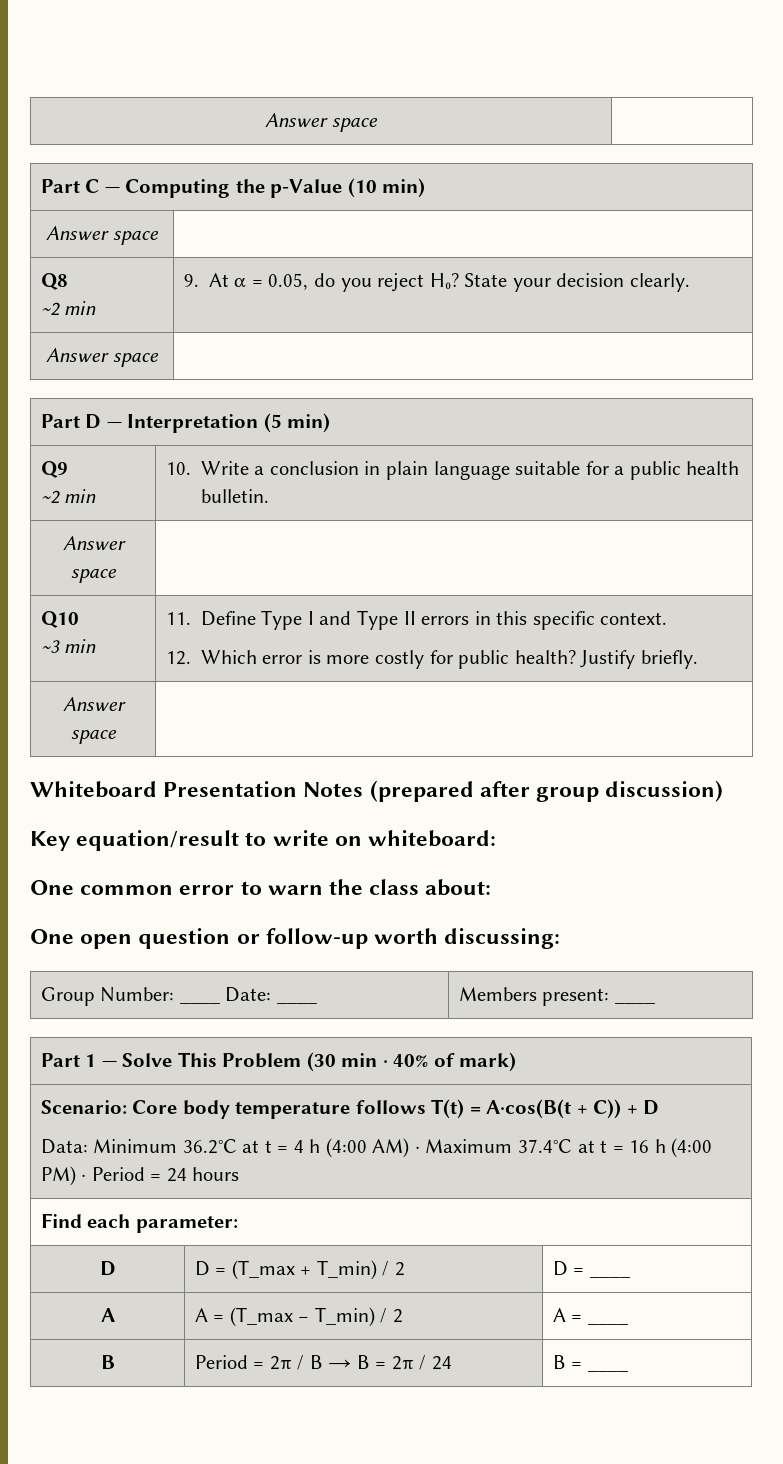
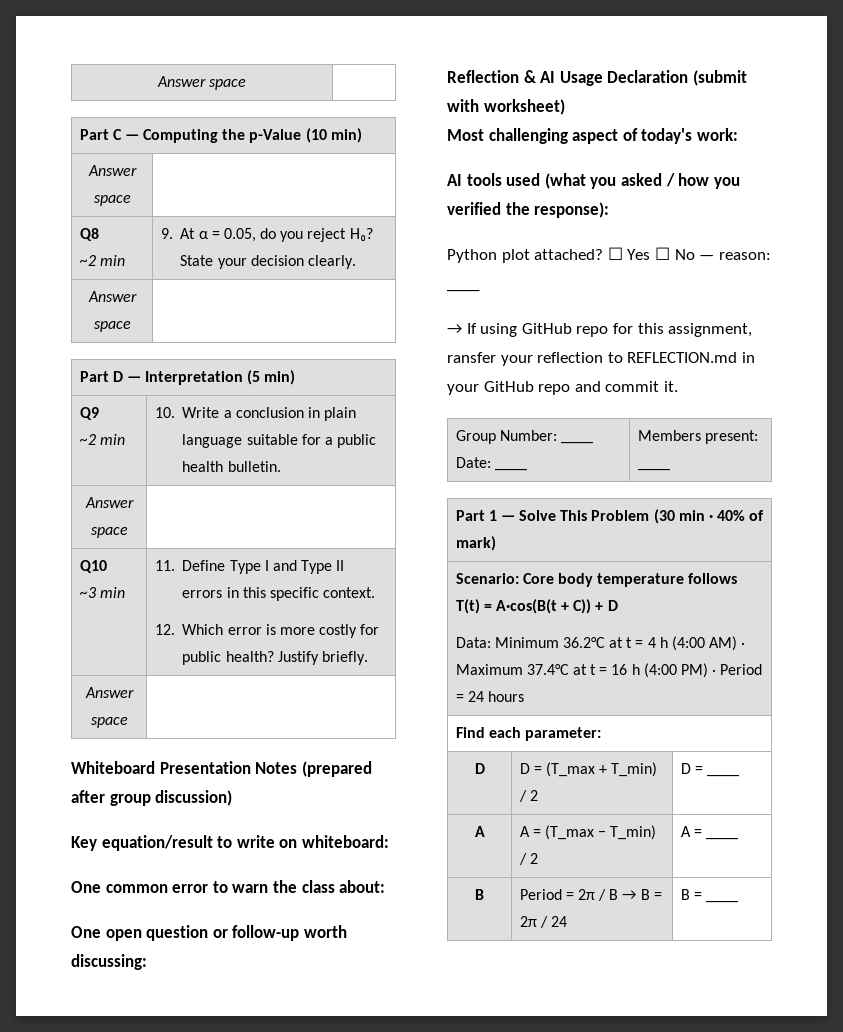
+ Reflection & AI Usage Declaration (submit with worksheet)
+ Most challenging aspect of today's work:
+ AI tools used (what you asked / how you verified the response):
+ Python plot attached? ☐ Yes ☐ No — reason: ____
+ → If using GitHub repo for this assignment, ransfer your reflection to REFLECTION.md in your GitHub repo and commit it.

